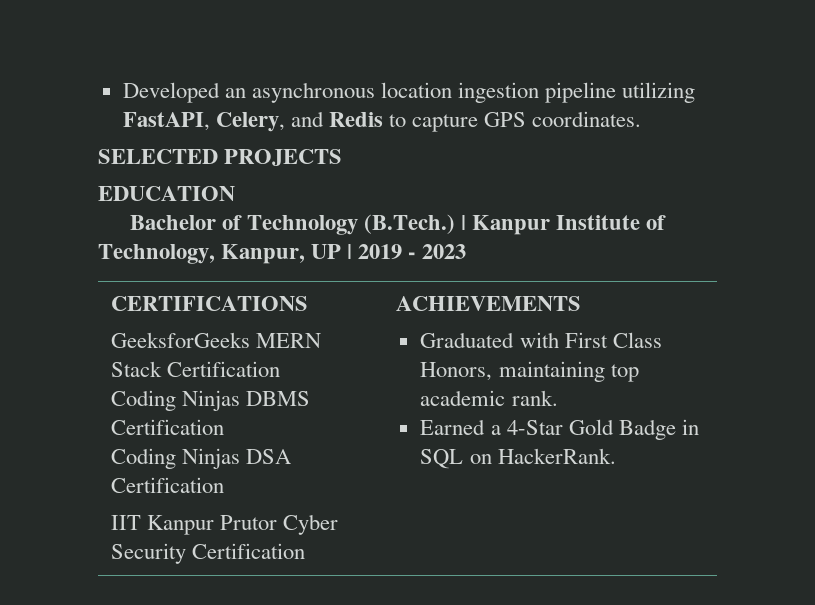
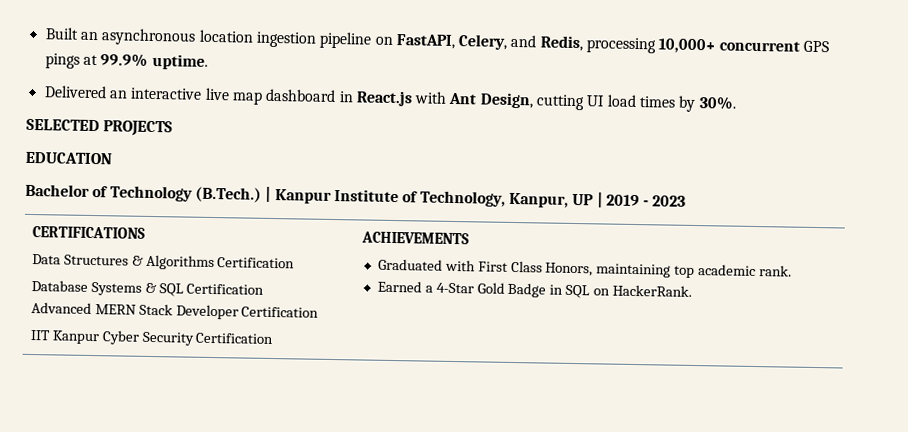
- Developed an asynchronous location ingestion pipeline utilizing FastAPI, Celery, and Redis to capture GPS coordinates.
+ Built an asynchronous location ingestion pipeline on FastAPI, Celery, and Redis, processing 10,000+ concurrent GPS pings at 99.9% uptime.
+ Delivered an interactive live map dashboard in React.js with Ant Design, cutting UI load times by 30%.
  CERTIFICATIONS
- GeeksforGeeks MERN Stack Certification
- Coding Ninjas DBMS Certification
- Coding Ninjas DSA Certification
- IIT Kanpur Prutor Cyber Security Certification | ACHIEVEMENTS
+ Data Structures & Algorithms Certification
+ Database Systems & SQL Certification
+ Advanced MERN Stack Developer Certification
+ IIT Kanpur Cyber Security Certification | ACHIEVEMENTS

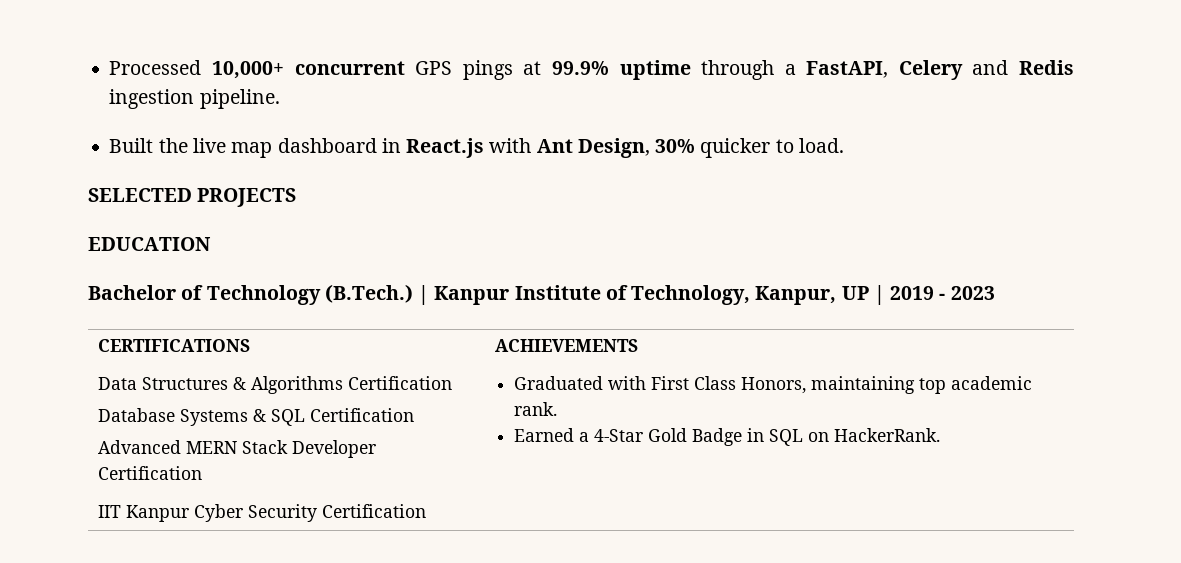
- Built an asynchronous location ingestion pipeline on FastAPI, Celery, and Redis, processing 10,000+ concurrent GPS pings at 99.9% uptime.
- Delivered an interactive live map dashboard in React.js with Ant Design, cutting UI load times by 30%.
+ Processed 10,000+ concurrent GPS pings at 99.9% uptime through a FastAPI, Celery and Redis ingestion pipeline.
+ Built the live map dashboard in React.js with Ant Design, 30% quicker to load.

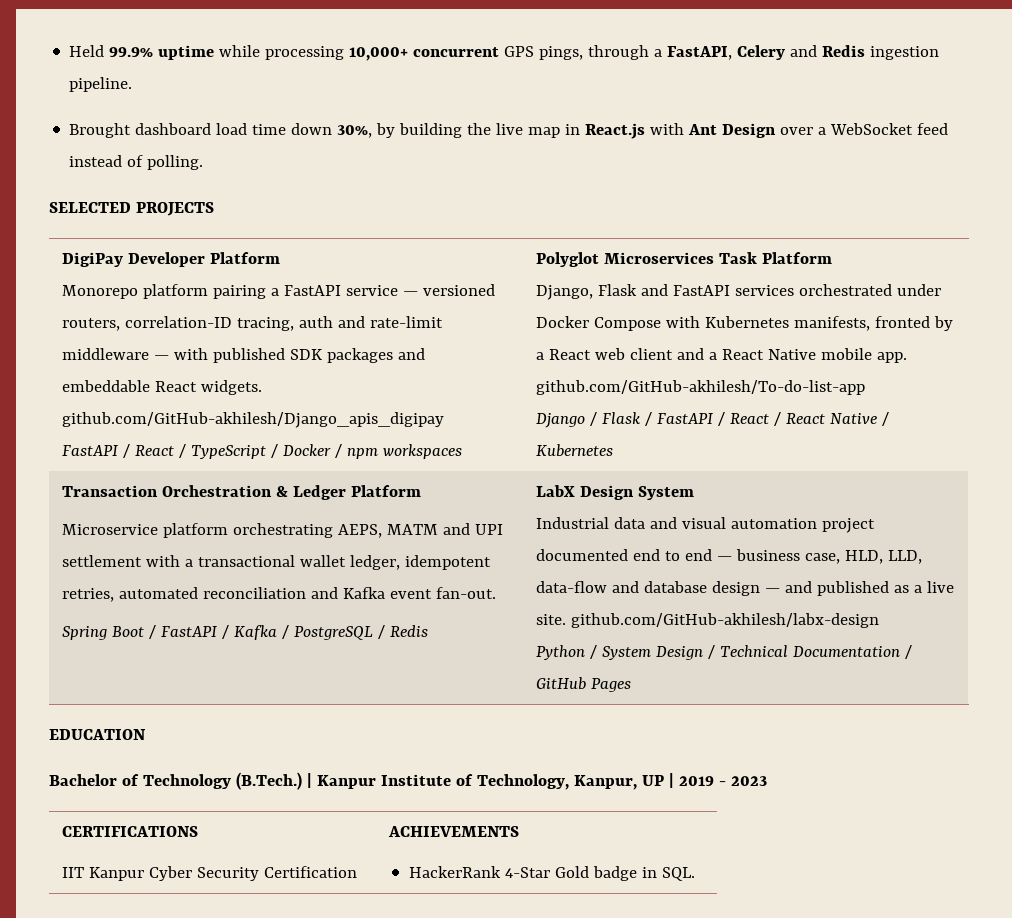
- Processed 10,000+ concurrent GPS pings at 99.9% uptime through a FastAPI, Celery and Redis ingestion pipeline.
+ Held 99.9% uptime while processing 10,000+ concurrent GPS pings, through a FastAPI, Celery and Redis ingestion pipeline.
- Built the live map dashboard in React.js with Ant Design, 30% quicker to load.
+ Brought dashboard load time down 30%, by building the live map in React.js with Ant Design over a WebSocket feed instead of polling.
  SELECTED PROJECTS
+ DigiPay Developer Platform
+ Monorepo platform pairing a FastAPI service — versioned routers, correlation-ID tracing, auth and rate-limit middleware — with published SDK packages and embeddable React widgets. github.com/GitHub-akhilesh/Django_apis_digipay
+ FastAPI / React / TypeScript / Docker / npm workspaces | Polyglot Microservices Task Platform
+ Django, Flask and FastAPI services orchestrated under Docker Compose with Kubernetes manifests, fronted by a React web client and a React Native mobile app. github.com/GitHub-akhilesh/To-do-list-app
+ Django / Flask / FastAPI / React / React Native / Kubernetes
+ Transaction Orchestration & Ledger Platform
+ Microservice platform orchestrating AEPS, MATM and UPI settlement with a transactional wallet ledger, idempotent retries, automated reconciliation and Kafka event fan-out.
+ Spring Boot / FastAPI / Kafka / PostgreSQL / Redis | LabX Design System
+ Industrial data and visual automation project documented end to end — business case, HLD, LLD, data-flow and database design — and published as a live site. github.com/GitHub-akhilesh/labx-design
+ Python / System Design / Technical Documentation / GitHub Pages
  CERTIFICATIONS
- Data Structures & Algorithms Certification
- Database Systems & SQL Certification
- Advanced MERN Stack Developer Certification
  IIT Kanpur Cyber Security Certification | ACHIEVEMENTS
- Graduated with First Class Honors, maintaining top academic rank.
- Earned a 4-Star Gold Badge in SQL on HackerRank.
+ HackerRank 4-Star Gold badge in SQL.

